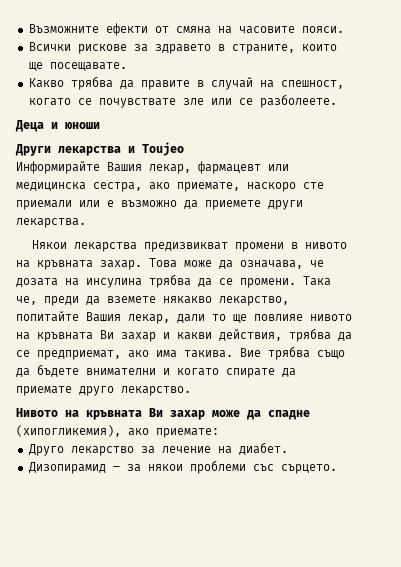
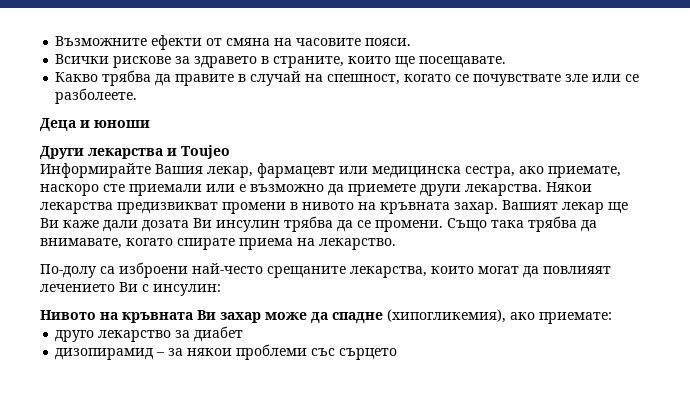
- Информирайте Вашия лекар, фармацевт или медицинска сестра, ако приемате, наскоро сте приемали или е възможно да приемете други лекарства.
- Някои лекарства предизвикват промени в нивото на кръвната захар.
+ Информирайте Вашия лекар, фармацевт или медицинска сестра, ако приемате, наскоро сте приемали или е възможно да приемете други лекарства. Някои лекарства предизвикват промени в нивото на кръвната захар.
- Това може да означава, че дозата на инсулина трябва да се промени. Така че, преди да вземете някакво лекарство, попитайте Вашия лекар, дали то ще повлияе нивото на кръвната Ви захар и какви действия, трябва да се предприемат, ако има такива. Вие трябва също да бъдете внимателни и когато спирате да приемате друго лекарство.
+ Вашият лекар ще Ви каже дали дозата Ви инсулин трябва да се промени. Също така трябва да внимавате, когато спирате приема на лекарство.
+ По-долу са изброени най-често срещаните лекарства, които могат да повлияят лечението Ви с инсулин:
- Друго лекарство за лечение на диабет.
- Дизопирамид – за някои проблеми със сърцето.
+ друго лекарство за диабет
+ дизопирамид – за някои проблеми със сърцето

